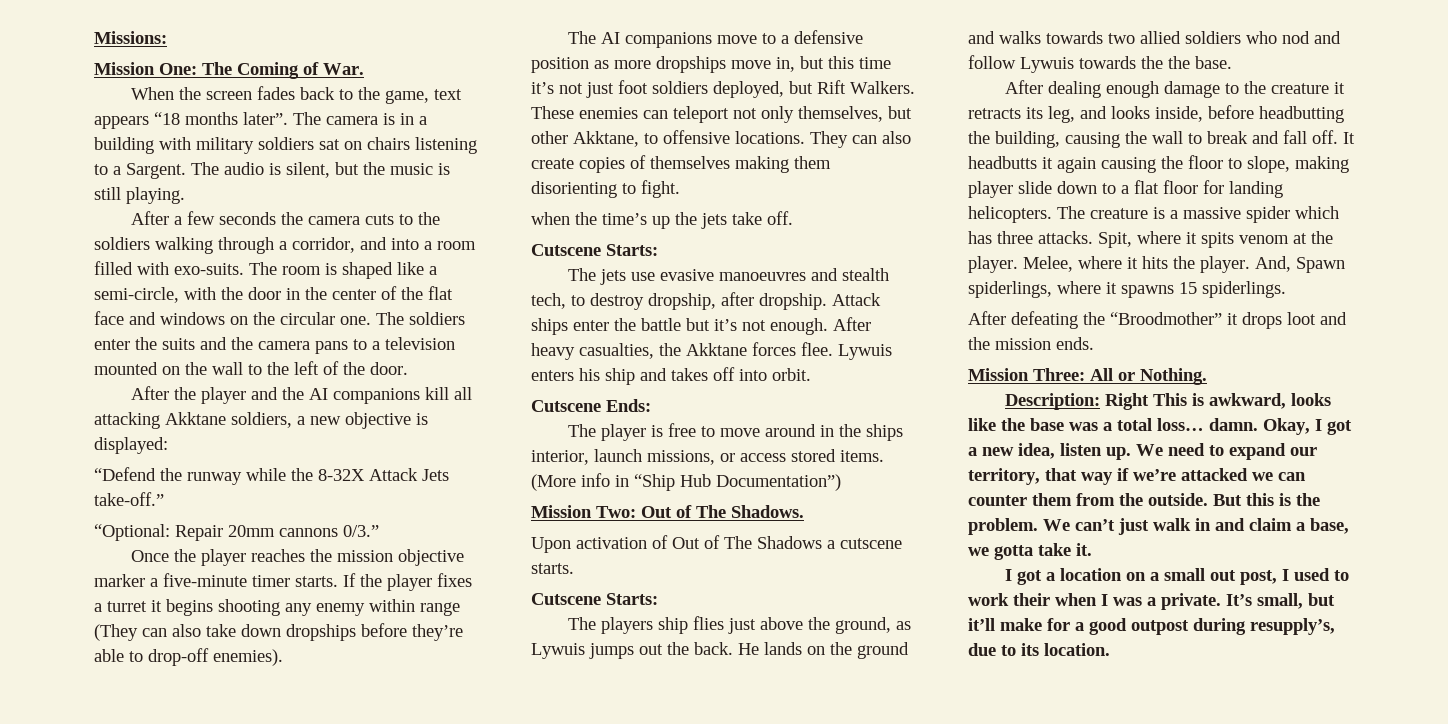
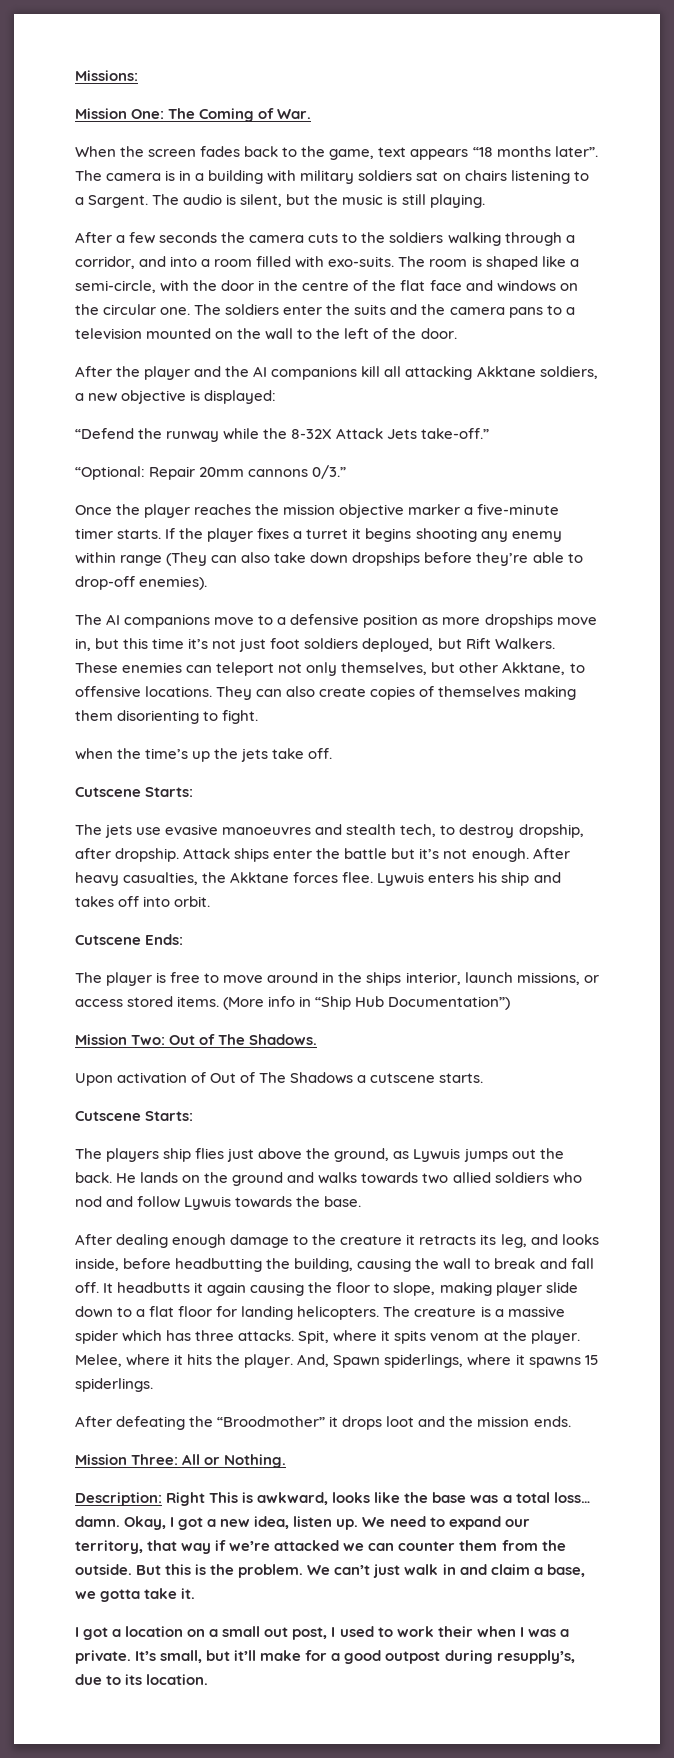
- The room is shaped like a semi-circle, with the door in the center of the flat face and windows on the circular one.
+ The room is shaped like a semi-circle, with the door in the centre of the flat face and windows on the circular one.
- He lands on the ground and walks towards two allied soldiers who nod and follow Lywuis towards the the base.
+ He lands on the ground and walks towards two allied soldiers who nod and follow Lywuis towards the base.

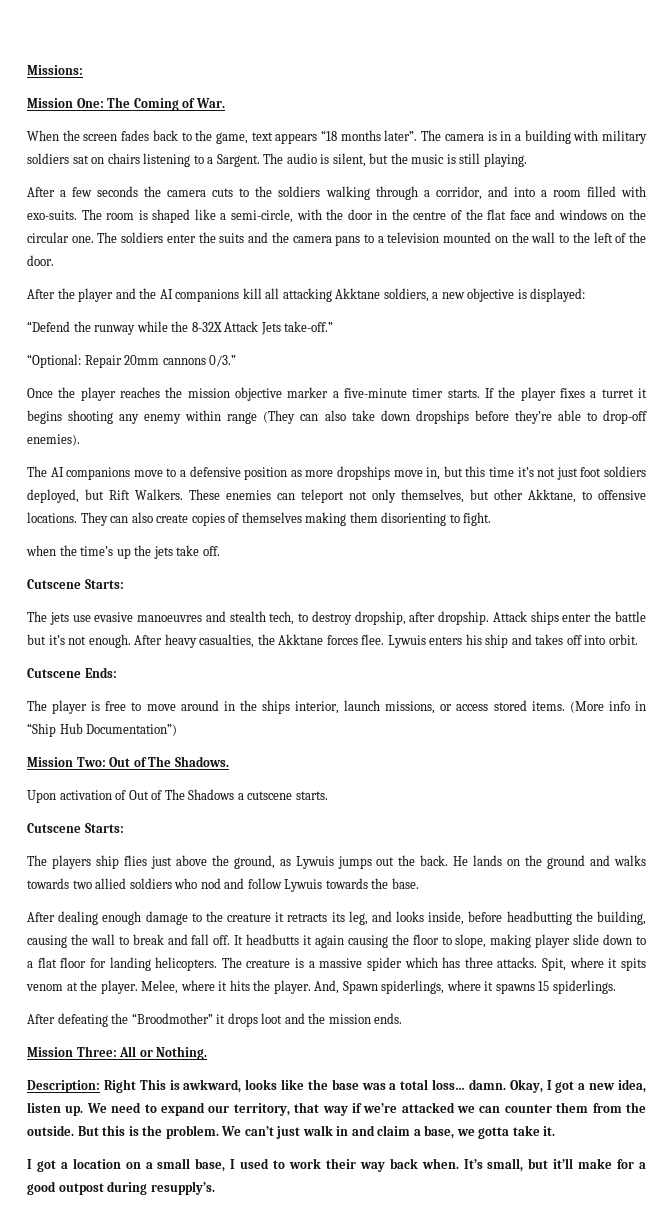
- I got a location on a small out post, I used to work their when I was a private.
+ I got a location on a small base, I used to work their way back when.
- It’s small, but it’ll make for a good outpost during resupply’s, due to its location.
+ It’s small, but it’ll make for a good outpost during resupply’s.

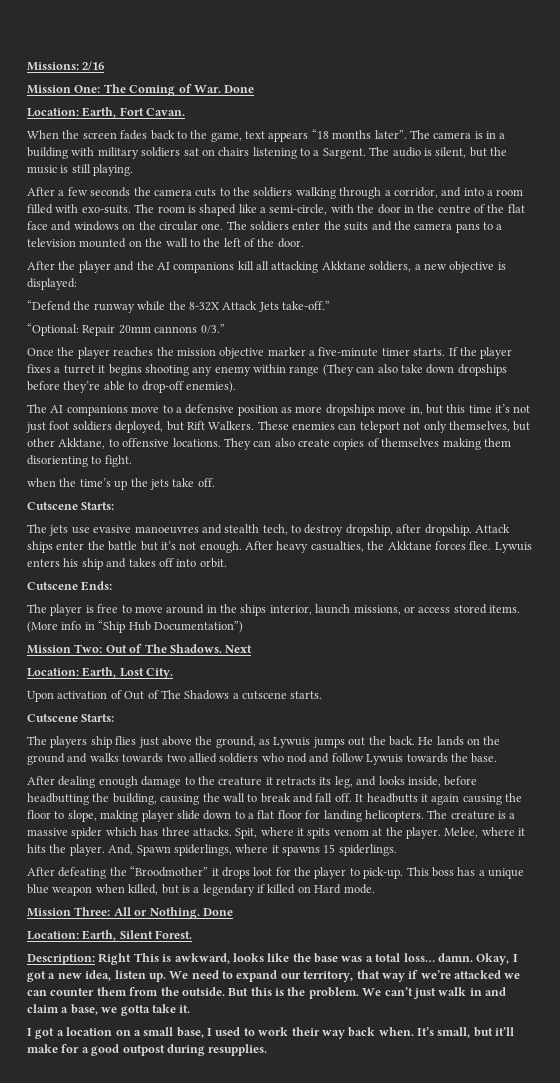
- Missions:
+ Missions: 2/16
- Mission One: The Coming of War.
+ Mission One: The Coming of War. Done
+ Location: Earth, Fort Cavan.
+ Next
+ Location: Earth, Lost City.
- After defeating the “Broodmother” it drops loot and the mission ends.
+ After defeating the “Broodmother” it drops loot for the player to pick-up. This boss has a unique blue weapon when killed, but is a legendary if killed on Hard mode.
- Mission Three: All or Nothing.
+ Mission Three: All or Nothing. Done
+ Location: Earth, Silent Forest.
- It’s small, but it’ll make for a good outpost during resupply’s.
+ It’s small, but it’ll make for a good outpost during resupplies.

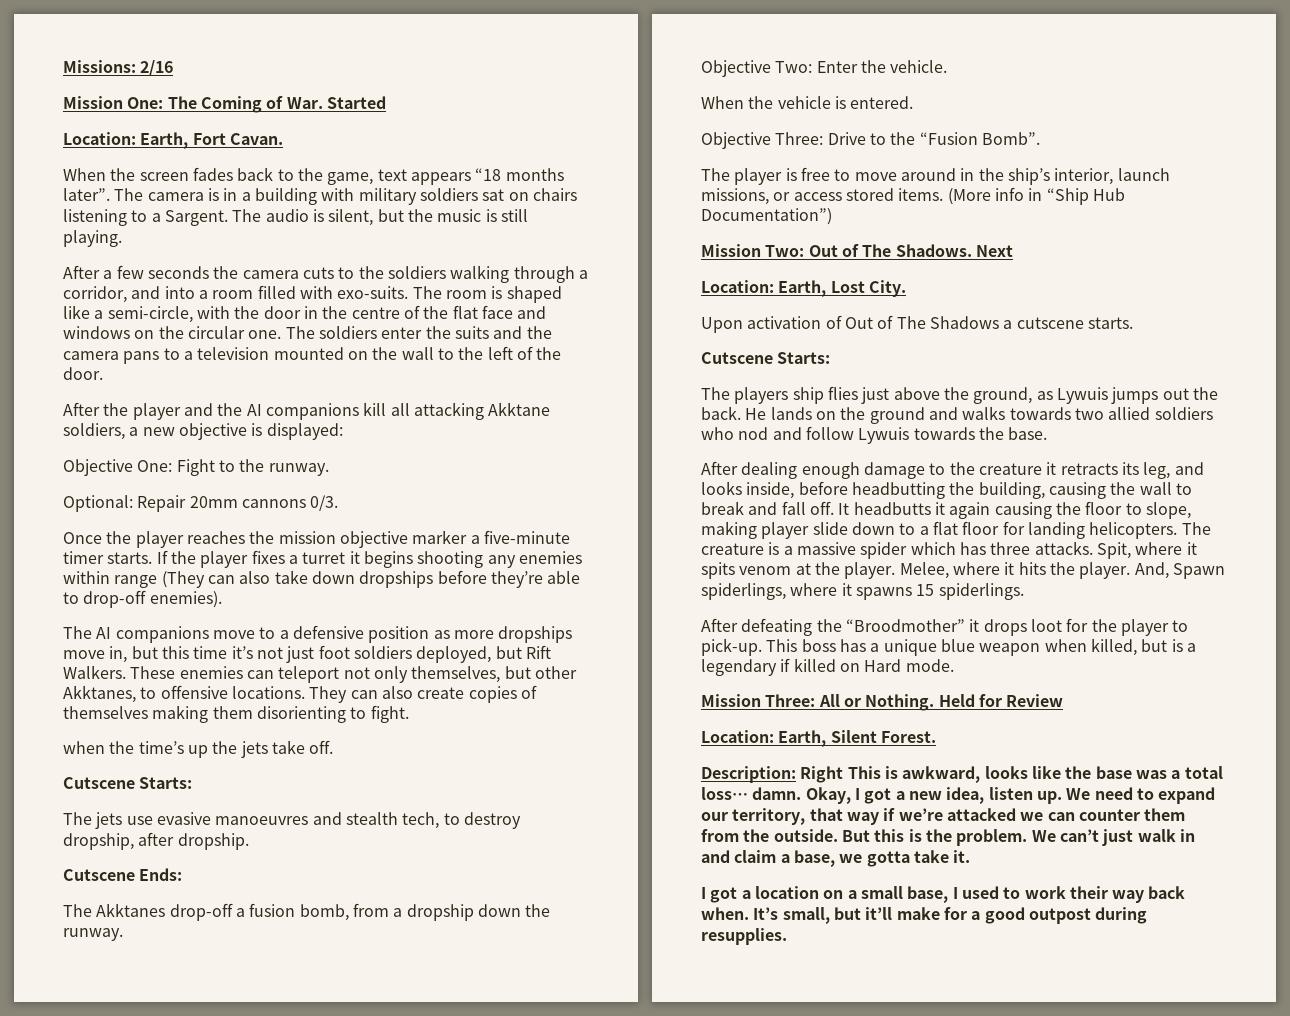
- Mission One: The Coming of War. Done
+ Mission One: The Coming of War. Started
- “Defend the runway while the 8-32X Attack Jets take-off.”
- “Optional: Repair 20mm cannons 0/3.”
+ Objective One: Fight to the runway.
+ Optional: Repair 20mm cannons 0/3.
- If the player fixes a turret it begins shooting any enemy within range (They can also take down dropships before they’re able to drop-off enemies).
+ If the player fixes a turret it begins shooting any enemies within range (They can also take down dropships before they’re able to drop-off enemies).
- These enemies can teleport not only themselves, but other Akktane, to offensive locations.
+ These enemies can teleport not only themselves, but other Akktanes, to offensive locations.
- The jets use evasive manoeuvres and stealth tech, to destroy dropship, after dropship. Attack ships enter the battle but it’s not enough. After heavy casualties, the Akktane forces flee. Lywuis enters his ship and takes off into orbit.
+ The jets use evasive manoeuvres and stealth tech, to destroy dropship, after dropship.
  Cutscene Ends:
+ The Akktanes drop-off a fusion bomb, from a dropship down the runway.
+ Objective Two: Enter the vehicle.
+ When the vehicle is entered.
+ Objective Three: Drive to the “Fusion Bomb”.
- The player is free to move around in the ships interior, launch missions, or access stored items.
+ The player is free to move around in the ship’s interior, launch missions, or access stored items.
- Mission Three: All or Nothing. Done
+ Mission Three: All or Nothing. Held for Review

